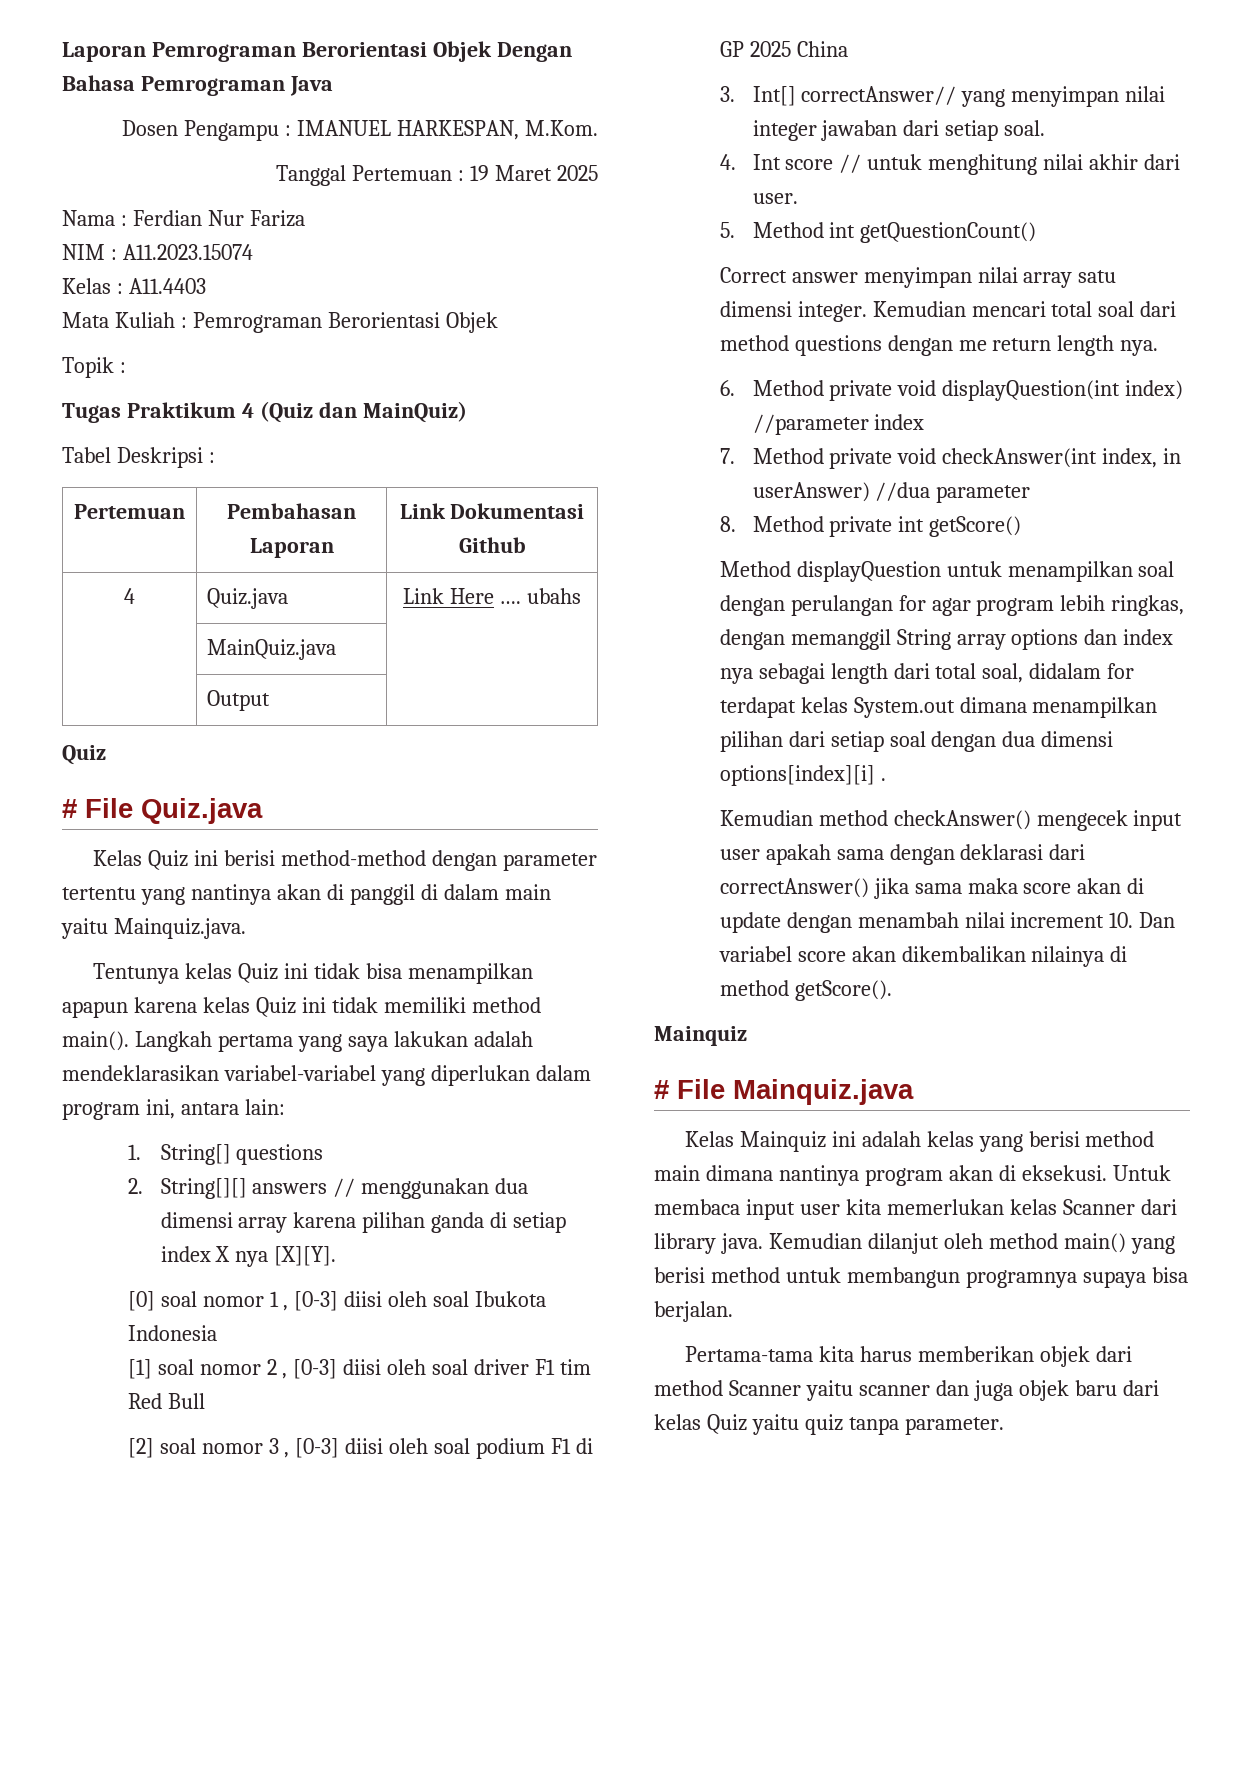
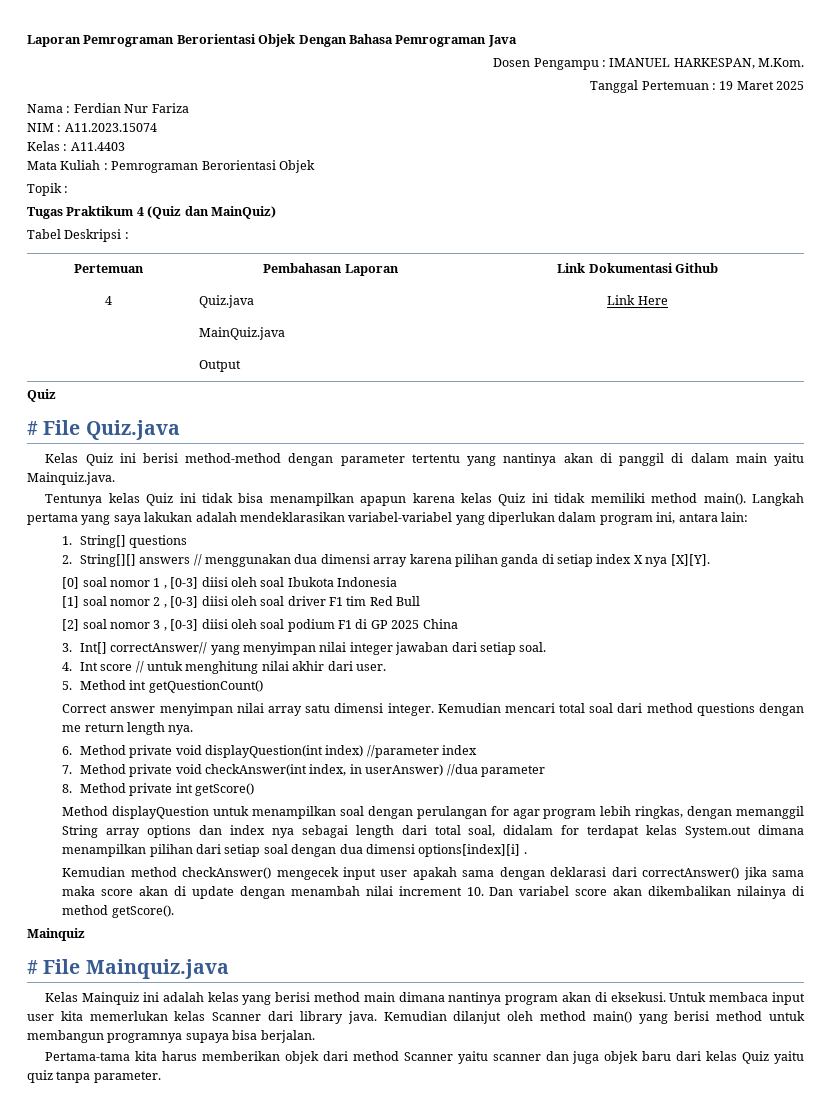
- 4 | Quiz.java | Link Here …. ubahs
+ 4 | Quiz.java | Link Here

